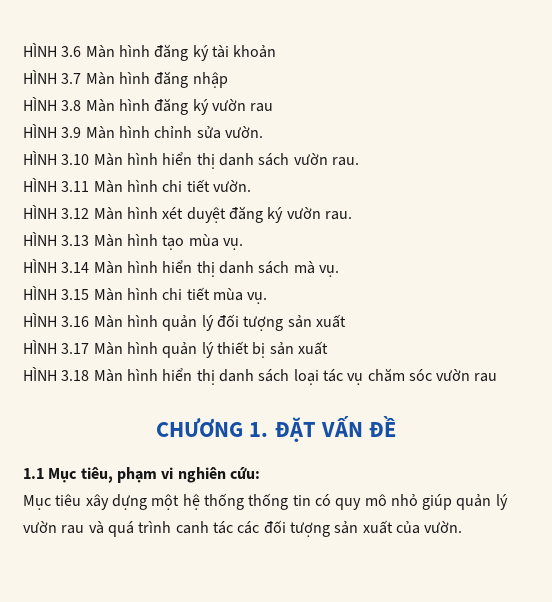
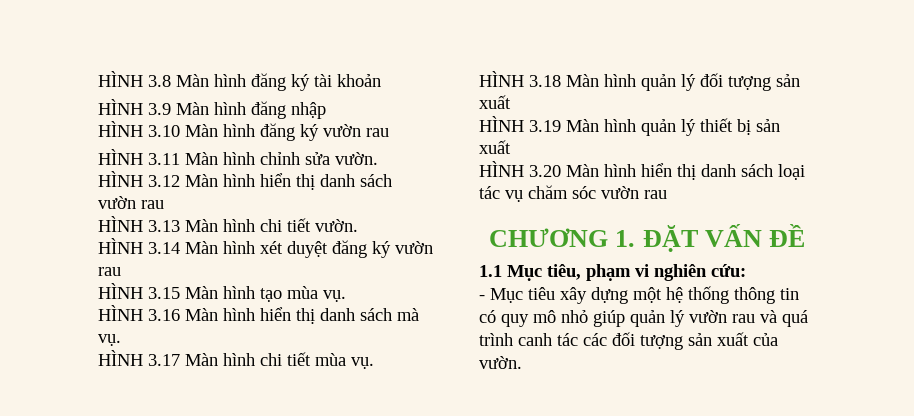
- HÌNH 3.6 Màn hình đăng ký tài khoản
+ HÌNH 3.8 Màn hình đăng ký tài khoản
- HÌNH 3.7 Màn hình đăng nhập
+ HÌNH 3.9 Màn hình đăng nhập
- HÌNH 3.8 Màn hình đăng ký vườn rau
+ HÌNH 3.10 Màn hình đăng ký vườn rau
- HÌNH 3.9 Màn hình chỉnh sửa vườn.
+ HÌNH 3.11 Màn hình chỉnh sửa vườn.
- HÌNH 3.10 Màn hình hiển thị danh sách vườn rau.
- HÌNH 3.11 Màn hình chi tiết vườn.
+ HÌNH 3.12 Màn hình hiển thị danh sách vườn rau
+ HÌNH 3.13 Màn hình chi tiết vườn.
- HÌNH 3.12 Màn hình xét duyệt đăng ký vườn rau.
- HÌNH 3.13 Màn hình tạo mùa vụ.
+ HÌNH 3.14 Màn hình xét duyệt đăng ký vườn rau
+ HÌNH 3.15 Màn hình tạo mùa vụ.
- HÌNH 3.14 Màn hình hiển thị danh sách mà vụ.
+ HÌNH 3.16 Màn hình hiển thị danh sách mà vụ.
- HÌNH 3.15 Màn hình chi tiết mùa vụ.
+ HÌNH 3.17 Màn hình chi tiết mùa vụ.
- HÌNH 3.16 Màn hình quản lý đối tượng sản xuất
+ HÌNH 3.18 Màn hình quản lý đối tượng sản xuất
- HÌNH 3.17 Màn hình quản lý thiết bị sản xuất
+ HÌNH 3.19 Màn hình quản lý thiết bị sản xuất
- HÌNH 3.18 Màn hình hiển thị danh sách loại tác vụ chăm sóc vườn rau
+ HÌNH 3.20 Màn hình hiển thị danh sách loại tác vụ chăm sóc vườn rau
- Mục tiêu xây dựng một hệ thống thống tin có quy mô nhỏ giúp quản lý vườn rau và quá trình canh tác các đối tượng sản xuất của vườn.
+ - Mục tiêu xây dựng một hệ thống thông tin có quy mô nhỏ giúp quản lý vườn rau và quá trình canh tác các đối tượng sản xuất của vườn.

